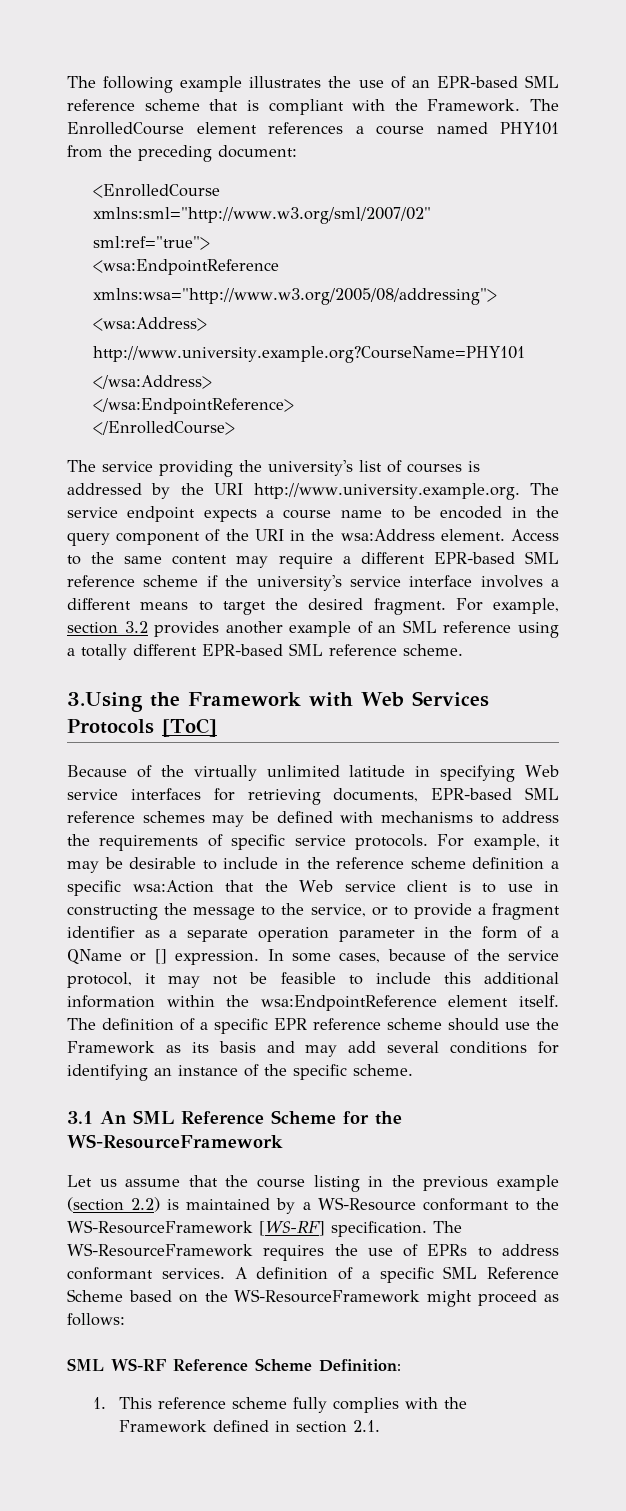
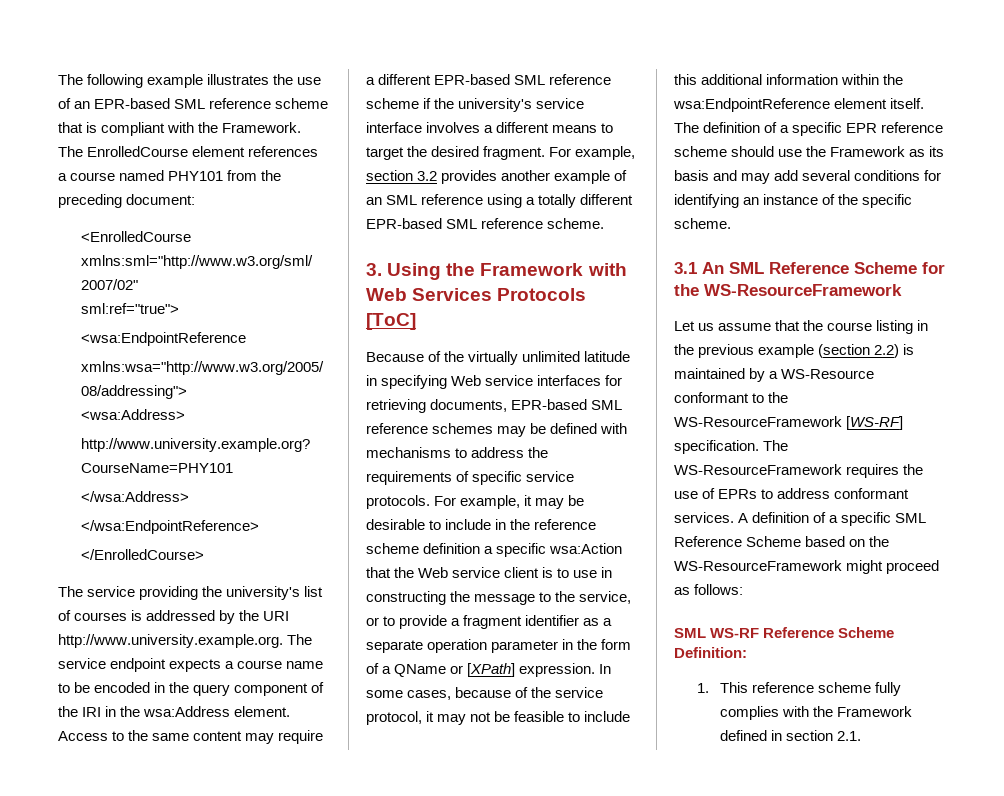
- The service providing the university's list of courses is addressed by the URI http://www.university.example.org. The service endpoint expects a course name to be encoded in the query component of the URI in the wsa:Address element.
+ The service providing the university's list of courses is addressed by the URI http://www.university.example.org. The service endpoint expects a course name to be encoded in the query component of the IRI in the wsa:Address element.
- 3.Using the Framework with Web Services Protocols [ToC]
+ 3. Using the Framework with Web Services Protocols [ToC]
- For example, it may be desirable to include in the reference scheme definition a specific wsa:Action that the Web service client is to use in constructing the message to the service, or to provide a fragment identifier as a separate operation parameter in the form of a QName or [] expression.
+ For example, it may be desirable to include in the reference scheme definition a specific wsa:Action that the Web service client is to use in constructing the message to the service, or to provide a fragment identifier as a separate operation parameter in the form of a QName or [XPath] expression.

